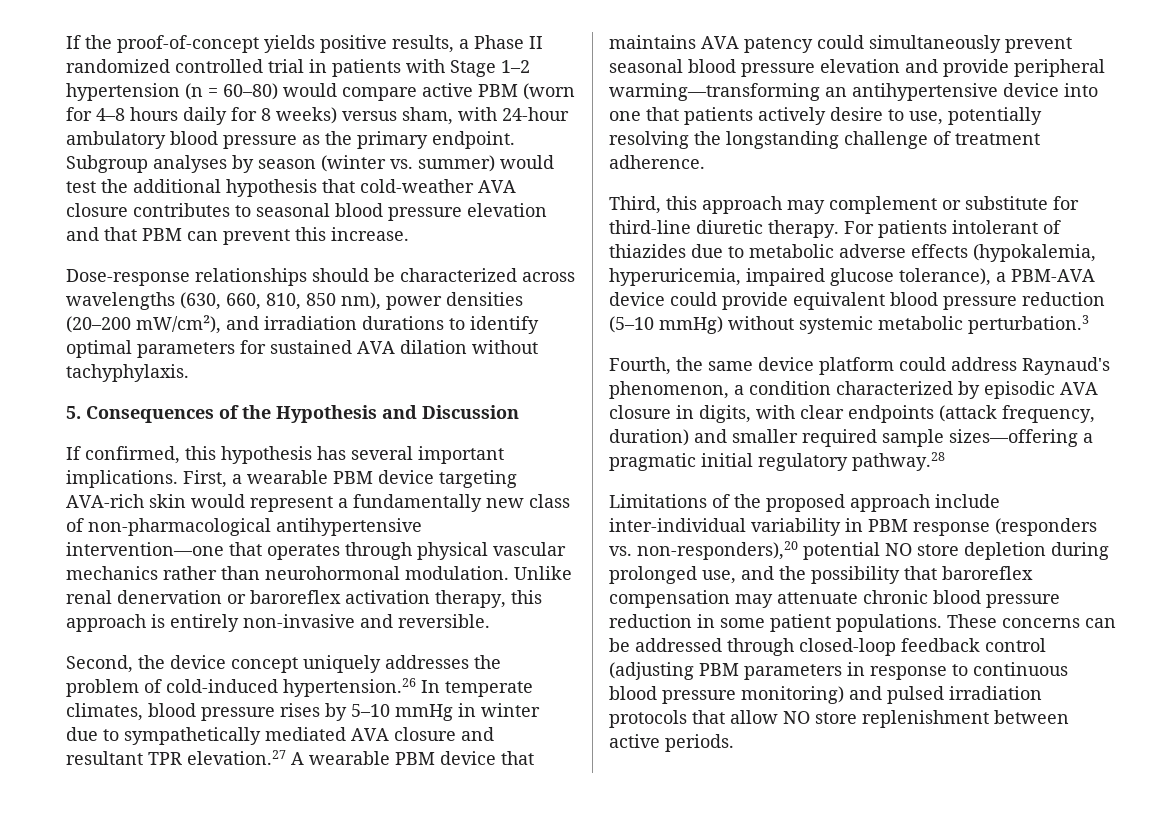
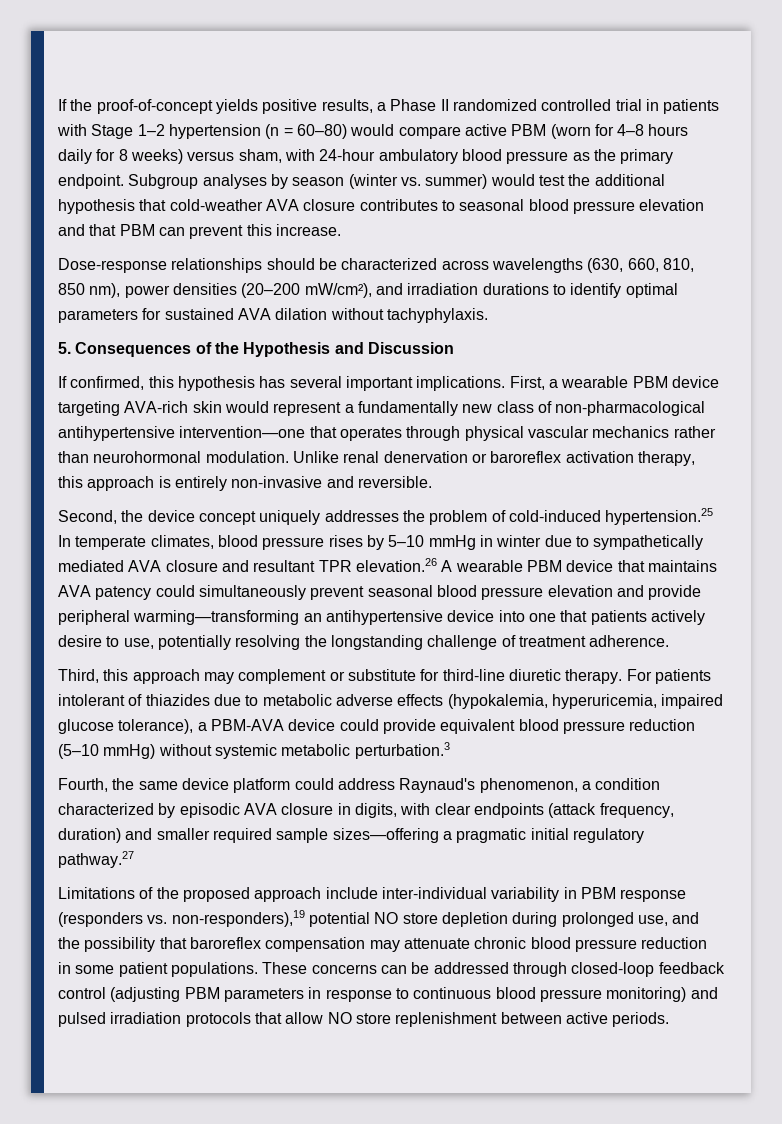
- Second, the device concept uniquely addresses the problem of cold-induced hypertension.26 In temperate climates, blood pressure rises by 5–10 mmHg in winter due to sympathetically mediated AVA closure and resultant TPR elevation.27 A wearable PBM device that maintains AVA patency could simultaneously prevent seasonal blood pressure elevation and provide peripheral warming—transforming an antihypertensive device into one that patients actively desire to use, potentially resolving the longstanding challenge of treatment adherence.
+ Second, the device concept uniquely addresses the problem of cold-induced hypertension.25 In temperate climates, blood pressure rises by 5–10 mmHg in winter due to sympathetically mediated AVA closure and resultant TPR elevation.26 A wearable PBM device that maintains AVA patency could simultaneously prevent seasonal blood pressure elevation and provide peripheral warming—transforming an antihypertensive device into one that patients actively desire to use, potentially resolving the longstanding challenge of treatment adherence.
- Fourth, the same device platform could address Raynaud's phenomenon, a condition characterized by episodic AVA closure in digits, with clear endpoints (attack frequency, duration) and smaller required sample sizes—offering a pragmatic initial regulatory pathway.28
+ Fourth, the same device platform could address Raynaud's phenomenon, a condition characterized by episodic AVA closure in digits, with clear endpoints (attack frequency, duration) and smaller required sample sizes—offering a pragmatic initial regulatory pathway.27
- Limitations of the proposed approach include inter-individual variability in PBM response (responders vs. non-responders),20 potential NO store depletion during prolonged use, and the possibility that baroreflex compensation may attenuate chronic blood pressure reduction in some patient populations.
+ Limitations of the proposed approach include inter-individual variability in PBM response (responders vs. non-responders),19 potential NO store depletion during prolonged use, and the possibility that baroreflex compensation may attenuate chronic blood pressure reduction in some patient populations.

